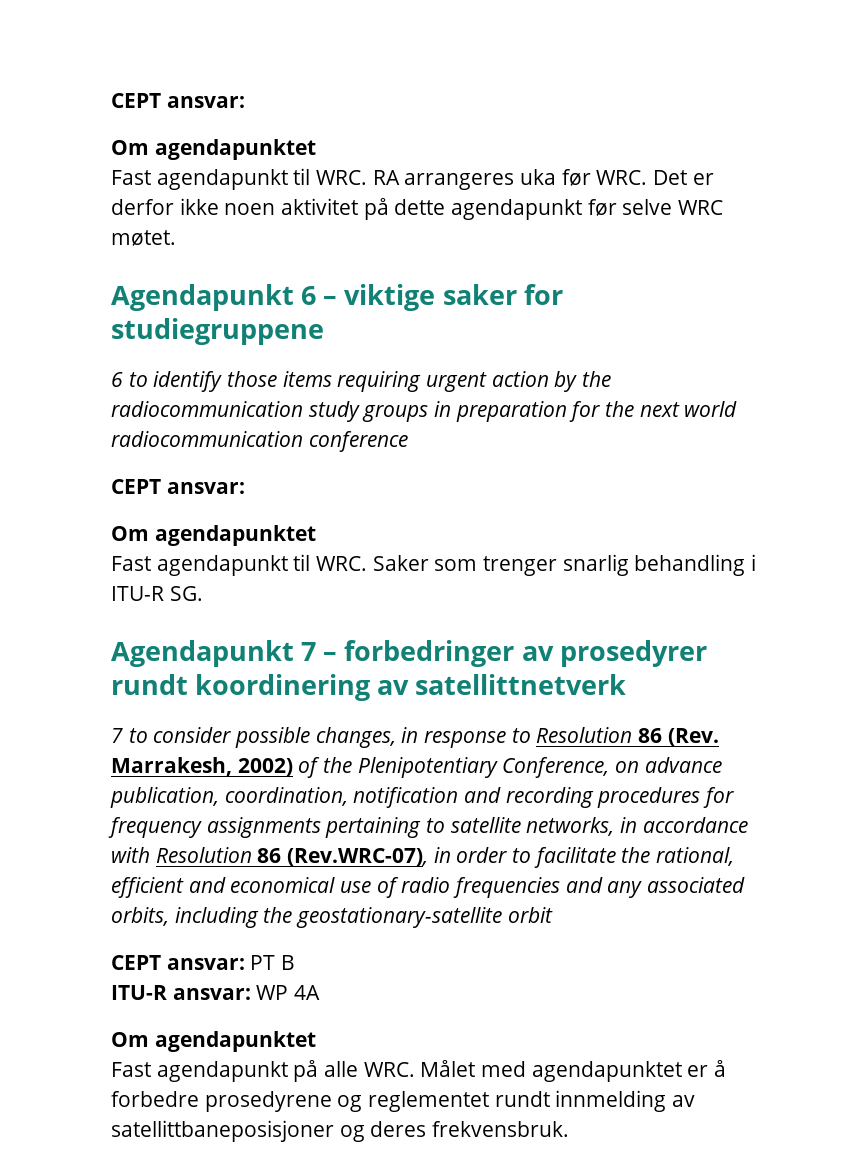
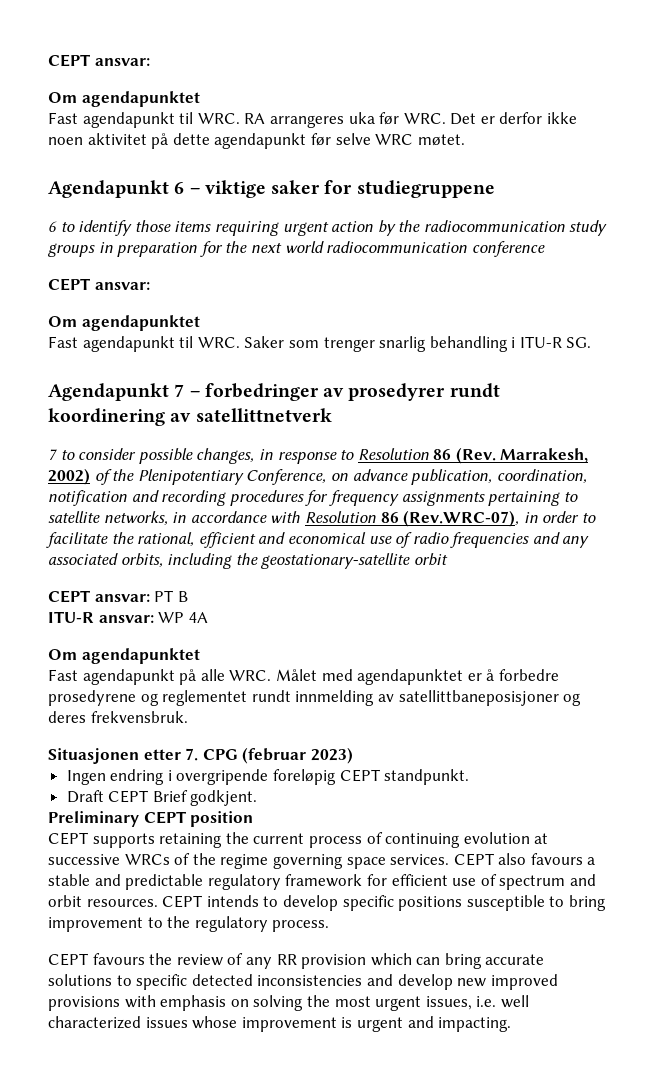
+ Situasjonen etter 7. CPG (februar 2023)
+ Ingen endring i overgripende foreløpig CEPT standpunkt.
+ Draft CEPT Brief godkjent.
+ Preliminary CEPT position
+ CEPT supports retaining the current process of continuing evolution at successive WRCs of the regime governing space services. CEPT also favours a stable and predictable regulatory framework for efficient use of spectrum and orbit resources. CEPT intends to develop specific positions susceptible to bring improvement to the regulatory process.
+ CEPT favours the review of any RR provision which can bring accurate solutions to specific detected inconsistencies and develop new improved provisions with emphasis on solving the most urgent issues, i.e. well characterized issues whose improvement is urgent and impacting.

